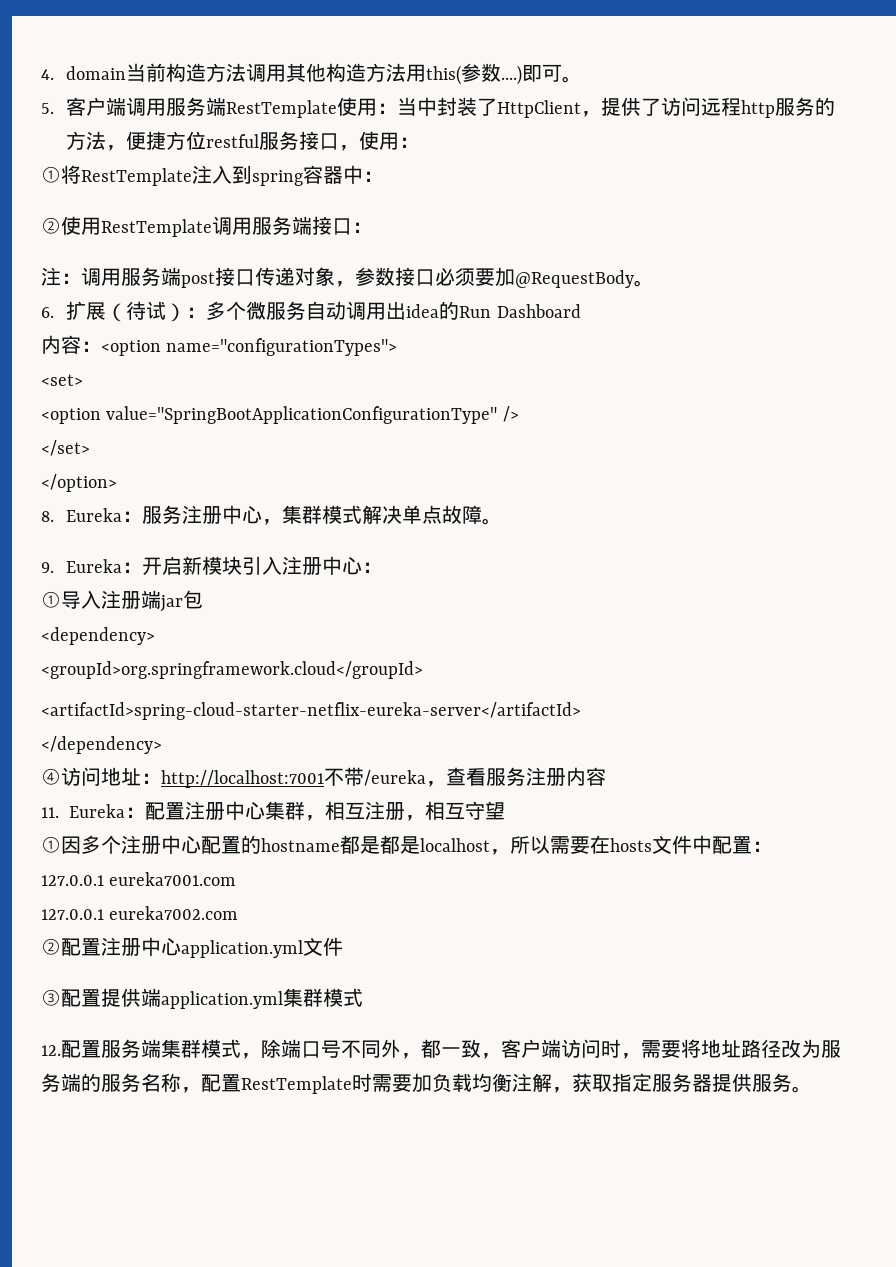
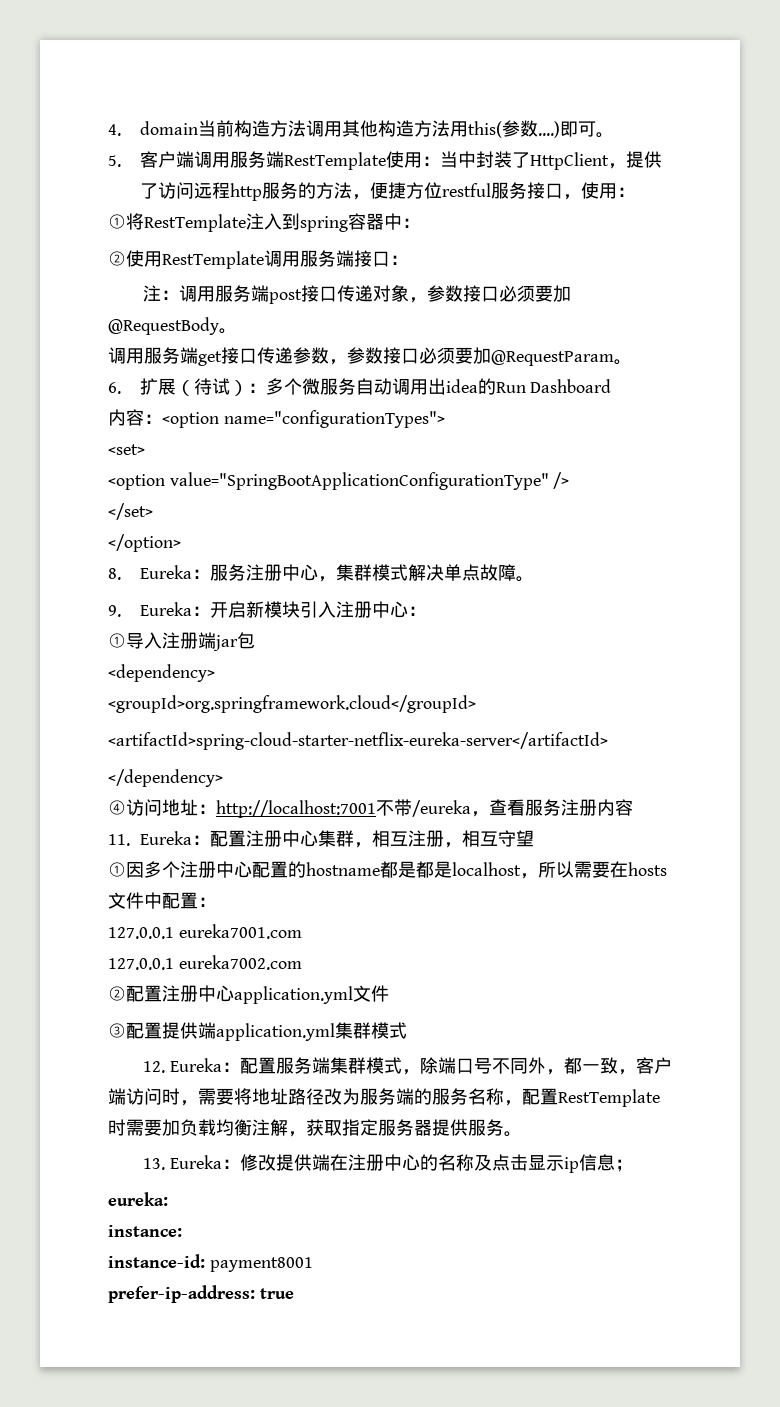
+ 调用服务端get接口传递参数，参数接口必须要加@RequestParam。
- 12.配置服务端集群模式，除端口号不同外，都一致，客户端访问时，需要将地址路径改为服务端的服务名称，配置RestTemplate时需要加负载均衡注解，获取指定服务器提供服务。
+ 12. Eureka：配置服务端集群模式，除端口号不同外，都一致，客户端访问时，需要将地址路径改为服务端的服务名称，配置RestTemplate时需要加负载均衡注解，获取指定服务器提供服务。
+ 13. Eureka：修改提供端在注册中心的名称及点击显示ip信息；
+ eureka:
+ instance:
+ instance-id: payment8001
+ prefer-ip-address: true

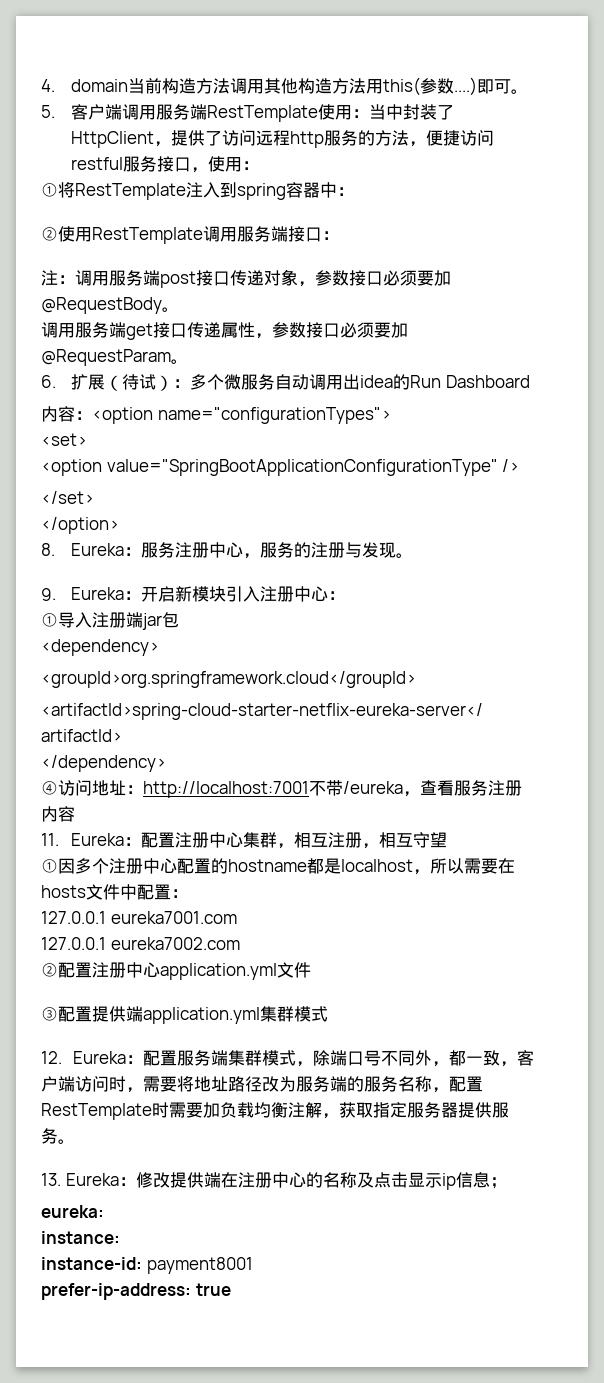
- 5.客户端调用服务端RestTemplate使用：当中封装了HttpClient，提供了访问远程http服务的方法，便捷方位restful服务接口，使用：
+ 5.客户端调用服务端RestTemplate使用：当中封装了HttpClient，提供了访问远程http服务的方法，便捷访问restful服务接口，使用：
- 调用服务端get接口传递参数，参数接口必须要加@RequestParam。
+ 调用服务端get接口传递属性，参数接口必须要加@RequestParam。
- 8. Eureka：服务注册中心，集群模式解决单点故障。
+ 8. Eureka：服务注册中心，服务的注册与发现。
- ①因多个注册中心配置的hostname都是都是localhost，所以需要在hosts文件中配置：
+ ①因多个注册中心配置的hostname都是localhost，所以需要在hosts文件中配置：

